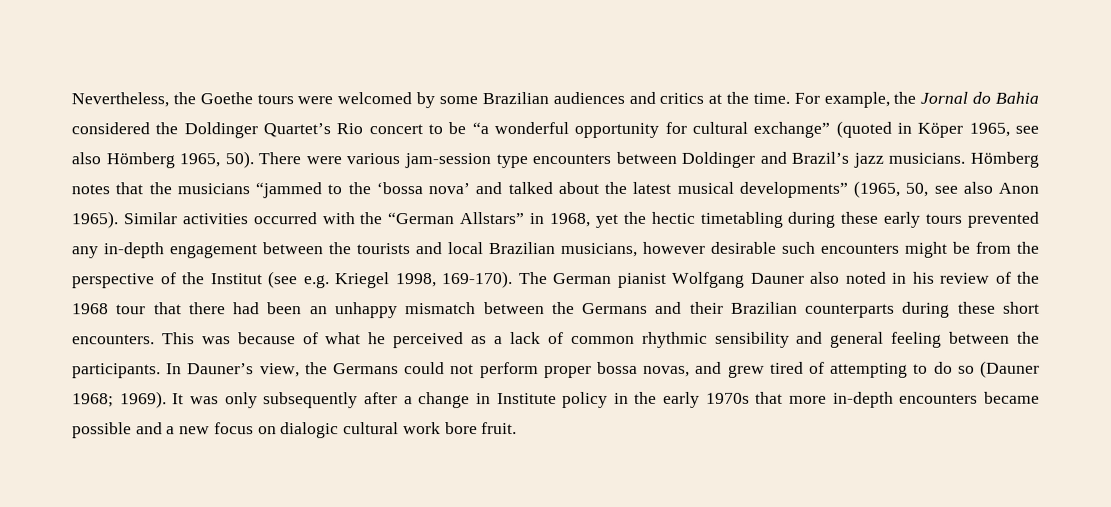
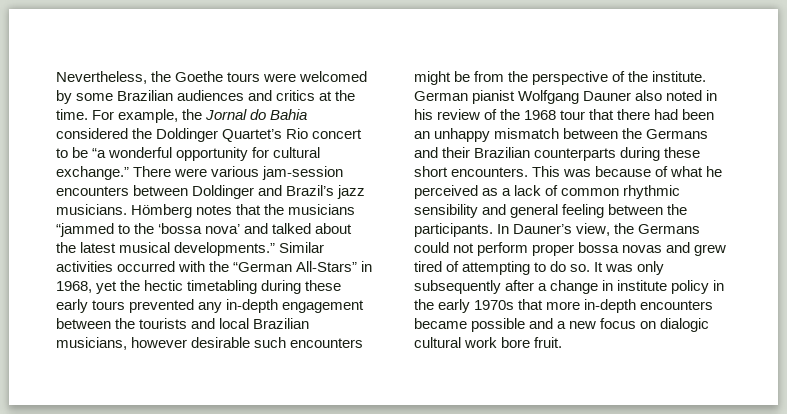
- For example, the Jornal do Bahia considered the Doldinger Quartet’s Rio concert to be “a wonderful opportunity for cultural exchange” (quoted in Köper 1965, see also Hömberg 1965, 50).
+ For example, the Jornal do Bahia considered the Doldinger Quartet’s Rio concert to be “a wonderful opportunity for cultural exchange.”
- There were various jam-session type encounters between Doldinger and Brazil’s jazz musicians.
+ There were various jam-session encounters between Doldinger and Brazil’s jazz musicians.
- Hömberg notes that the musicians “jammed to the ‘bossa nova’ and talked about the latest musical developments” (1965, 50, see also Anon 1965).
+ Hömberg notes that the musicians “jammed to the ‘bossa nova’ and talked about the latest musical developments.”
- Similar activities occurred with the “German Allstars” in 1968, yet the hectic timetabling during these early tours prevented any in-depth engagement between the tourists and local Brazilian musicians, however desirable such encounters might be from the perspective of the Institut (see e.g. Kriegel 1998, 169-170). The German pianist Wolfgang Dauner also noted in his review of the 1968 tour that there had been an unhappy mismatch between the Germans and their Brazilian counterparts during these short encounters.
+ Similar activities occurred with the “German All-Stars” in 1968, yet the hectic timetabling during these early tours prevented any in-depth engagement between the tourists and local Brazilian musicians, however desirable such encounters might be from the perspective of the institute. German pianist Wolfgang Dauner also noted in his review of the 1968 tour that there had been an unhappy mismatch between the Germans and their Brazilian counterparts during these short encounters.
- In Dauner’s view, the Germans could not perform proper bossa novas, and grew tired of attempting to do so (Dauner 1968; 1969).
+ In Dauner’s view, the Germans could not perform proper bossa novas and grew tired of attempting to do so.
- It was only subsequently after a change in Institute policy in the early 1970s that more in-depth encounters became possible and a new focus on dialogic cultural work bore fruit.
+ It was only subsequently after a change in institute policy in the early 1970s that more in-depth encounters became possible and a new focus on dialogic cultural work bore fruit.

